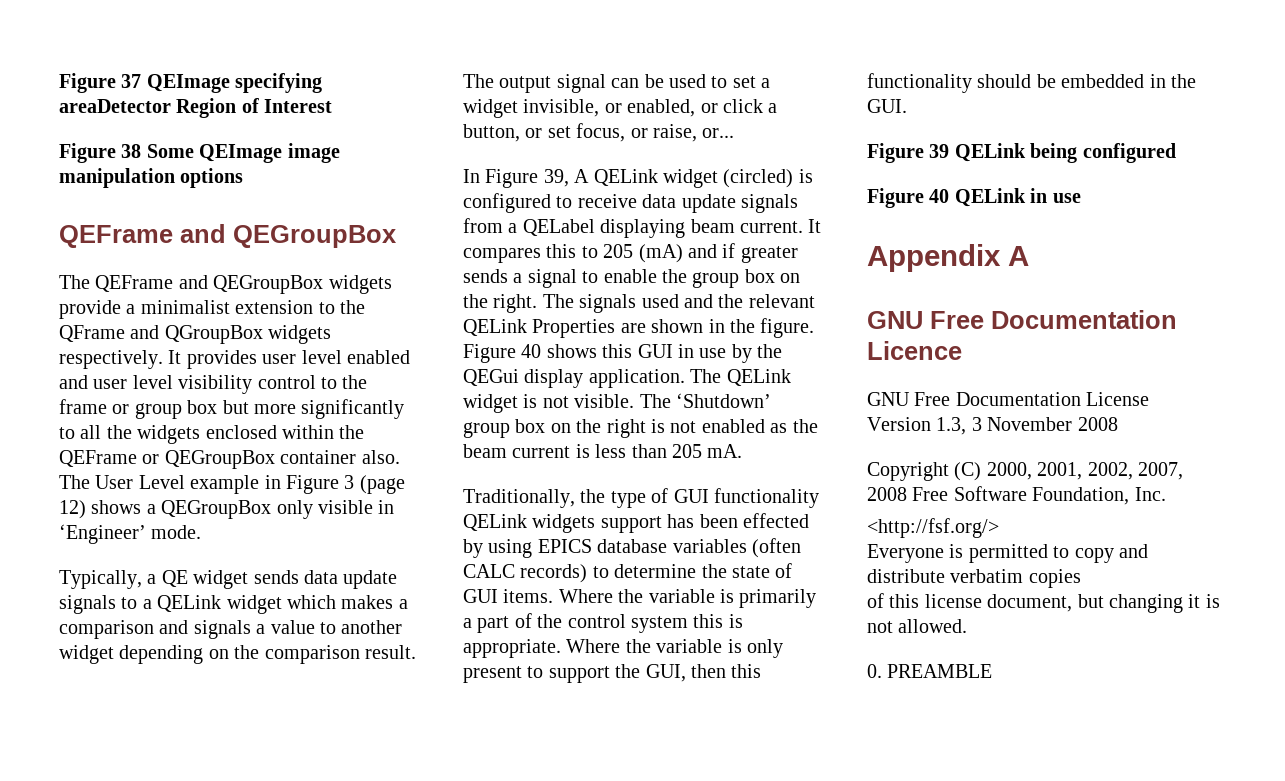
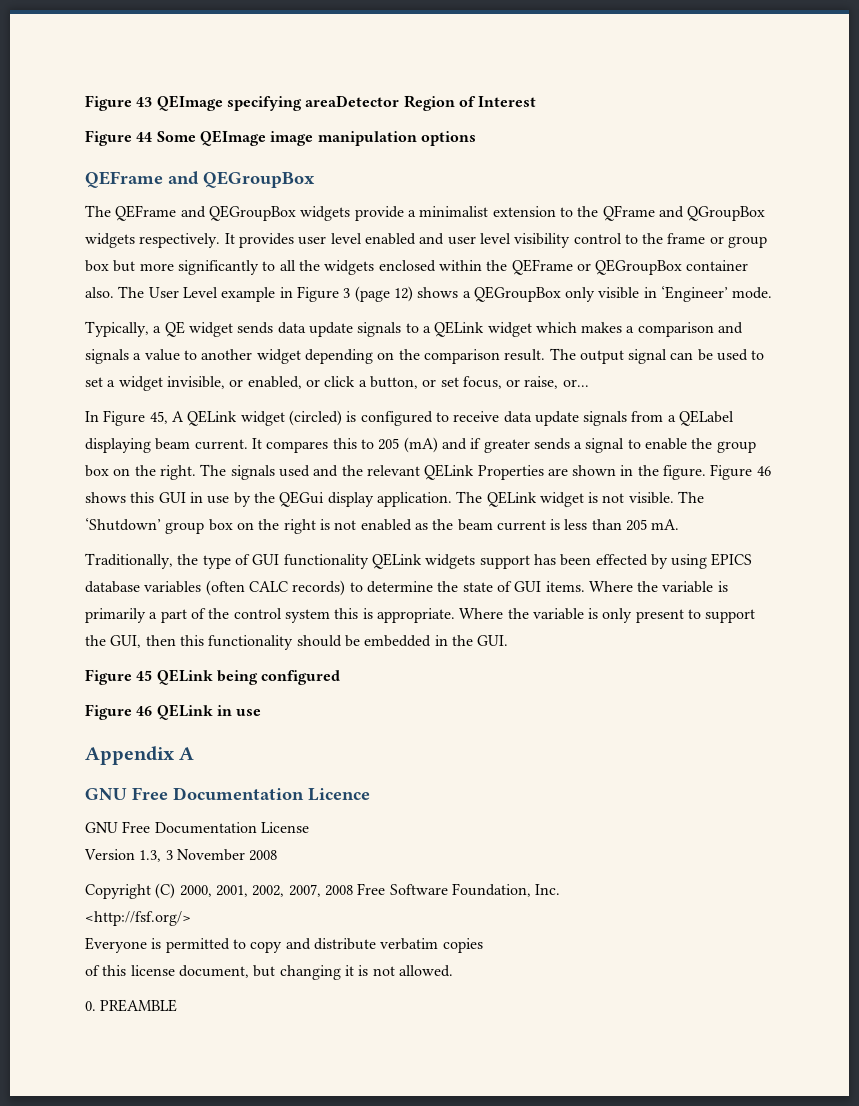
- Figure 37 QEImage specifying areaDetector Region of Interest
+ Figure 43 QEImage specifying areaDetector Region of Interest
- Figure 38 Some QEImage image manipulation options
+ Figure 44 Some QEImage image manipulation options
- In Figure 39, A QELink widget (circled) is configured to receive data update signals from a QELabel displaying beam current.
+ In Figure 45, A QELink widget (circled) is configured to receive data update signals from a QELabel displaying beam current.
- Figure 40 shows this GUI in use by the QEGui display application.
+ Figure 46 shows this GUI in use by the QEGui display application.
- Figure 39 QELink being configured
+ Figure 45 QELink being configured
- Figure 40 QELink in use
+ Figure 46 QELink in use

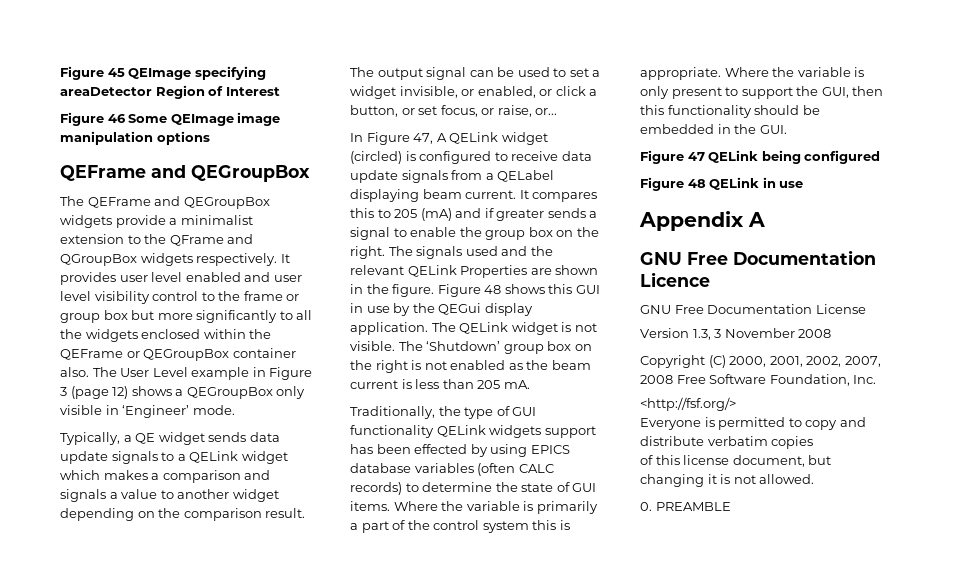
- Figure 43 QEImage specifying areaDetector Region of Interest
+ Figure 45 QEImage specifying areaDetector Region of Interest
- Figure 44 Some QEImage image manipulation options
+ Figure 46 Some QEImage image manipulation options
- In Figure 45, A QELink widget (circled) is configured to receive data update signals from a QELabel displaying beam current.
+ In Figure 47, A QELink widget (circled) is configured to receive data update signals from a QELabel displaying beam current.
- Figure 46 shows this GUI in use by the QEGui display application.
+ Figure 48 shows this GUI in use by the QEGui display application.
- Figure 45 QELink being configured
+ Figure 47 QELink being configured
- Figure 46 QELink in use
+ Figure 48 QELink in use

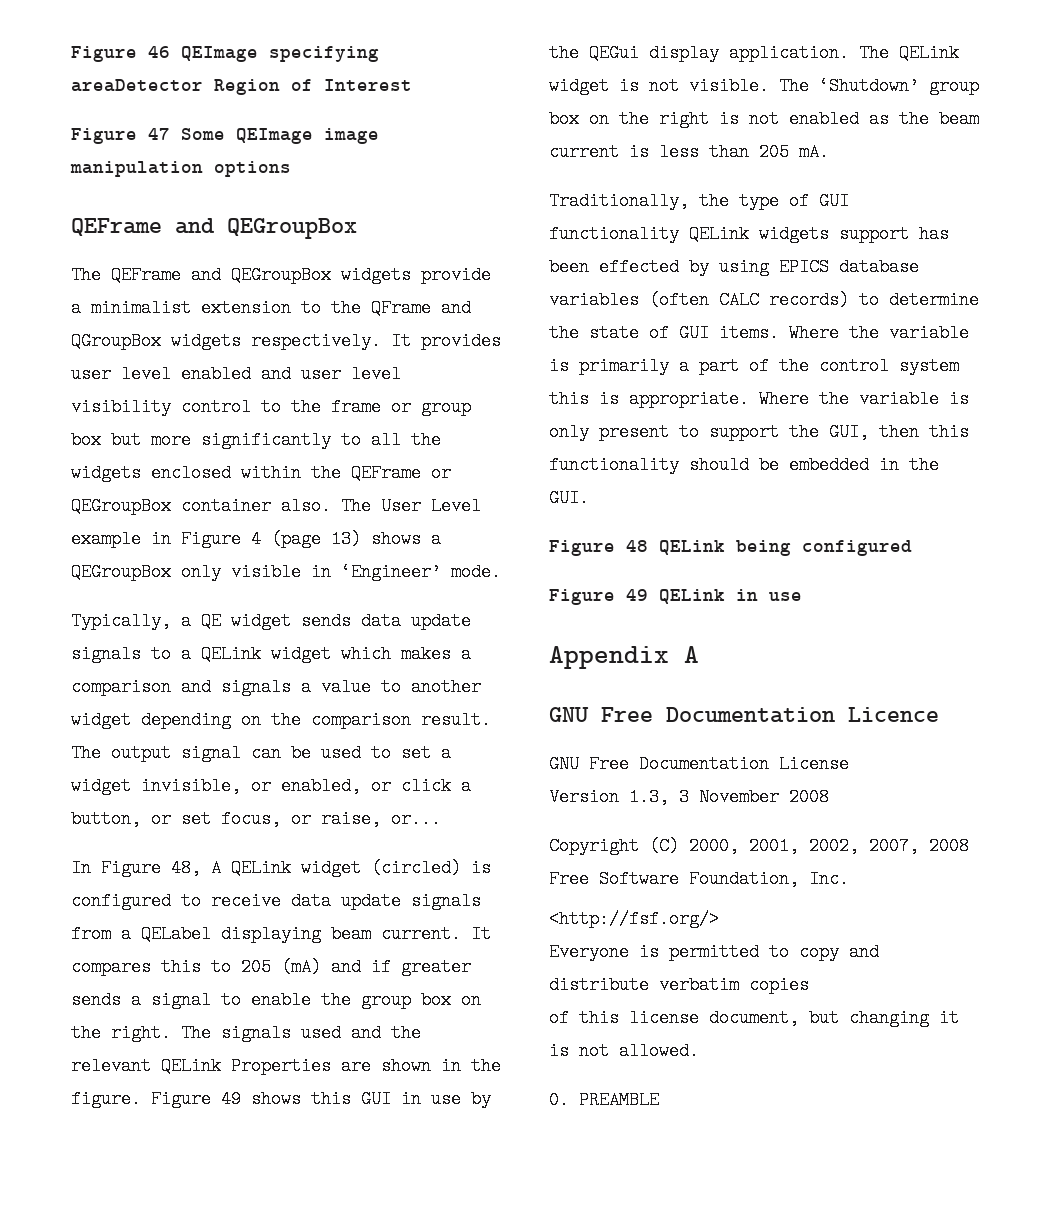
- Figure 45 QEImage specifying areaDetector Region of Interest
+ Figure 46 QEImage specifying areaDetector Region of Interest
- Figure 46 Some QEImage image manipulation options
+ Figure 47 Some QEImage image manipulation options
- The User Level example in Figure 3 (page 12) shows a QEGroupBox only visible in ‘Engineer’ mode.
+ The User Level example in Figure 4 (page 13) shows a QEGroupBox only visible in ‘Engineer’ mode.
- In Figure 47, A QELink widget (circled) is configured to receive data update signals from a QELabel displaying beam current.
+ In Figure 48, A QELink widget (circled) is configured to receive data update signals from a QELabel displaying beam current.
- Figure 48 shows this GUI in use by the QEGui display application.
+ Figure 49 shows this GUI in use by the QEGui display application.
- Figure 47 QELink being configured
+ Figure 48 QELink being configured
- Figure 48 QELink in use
+ Figure 49 QELink in use

